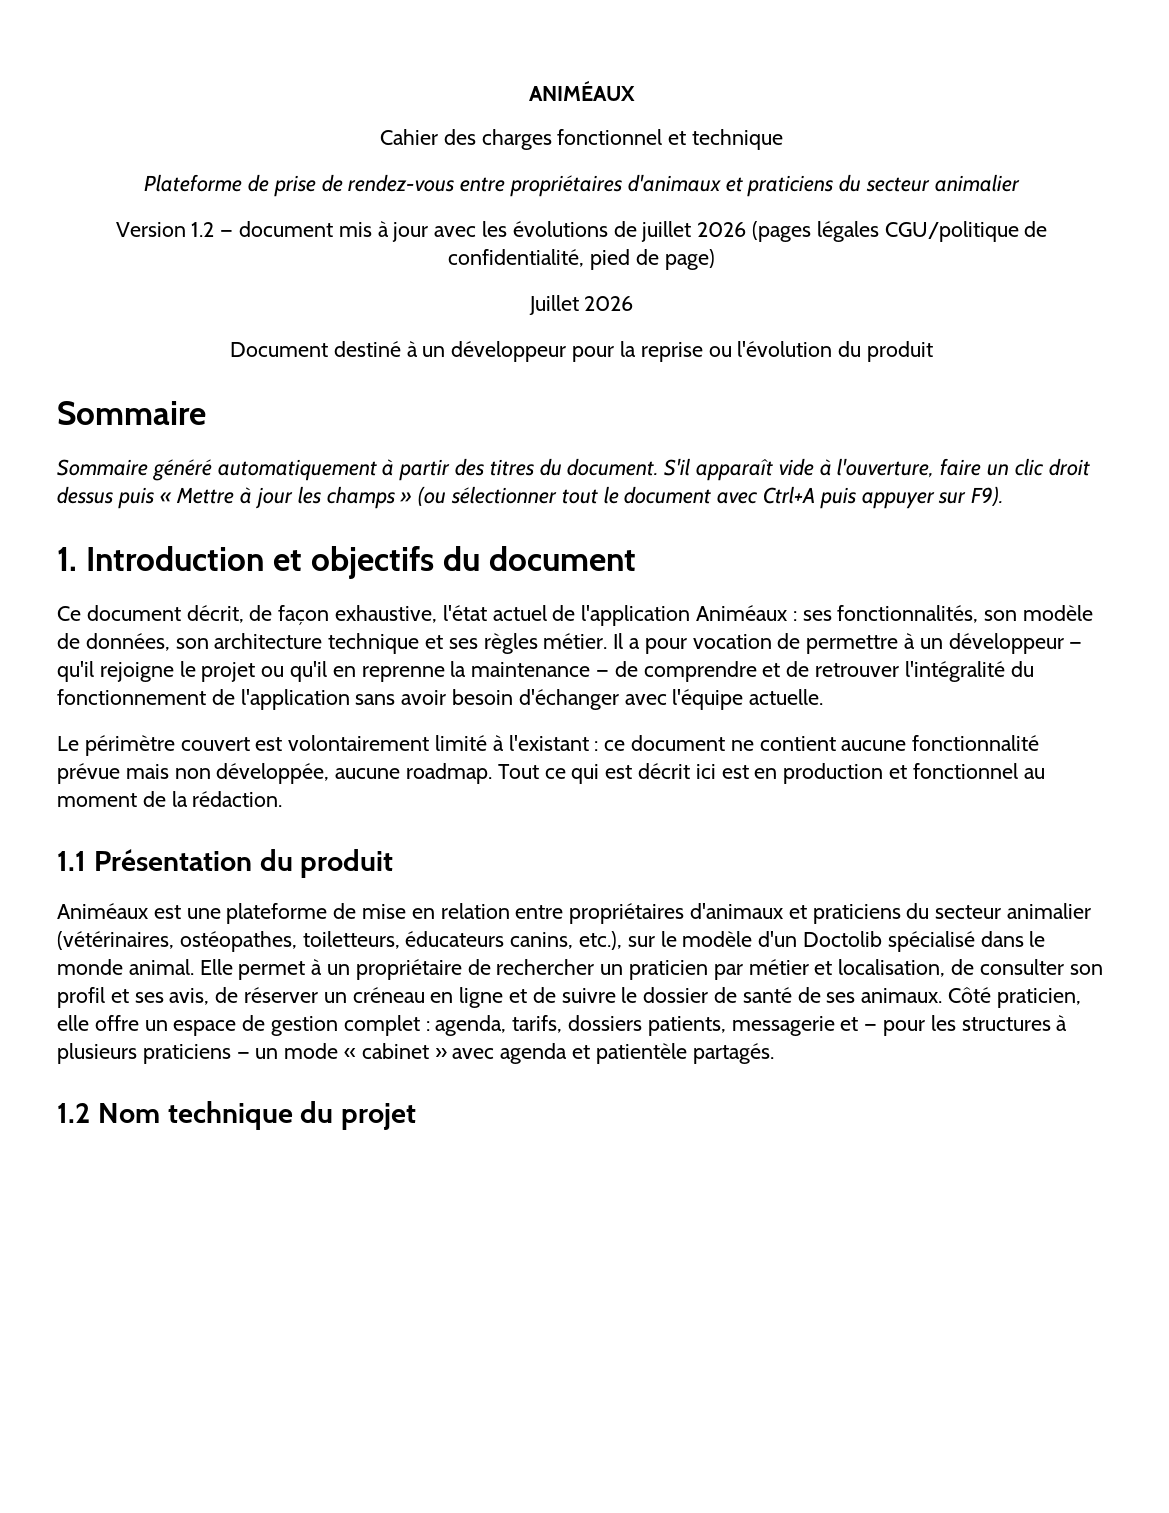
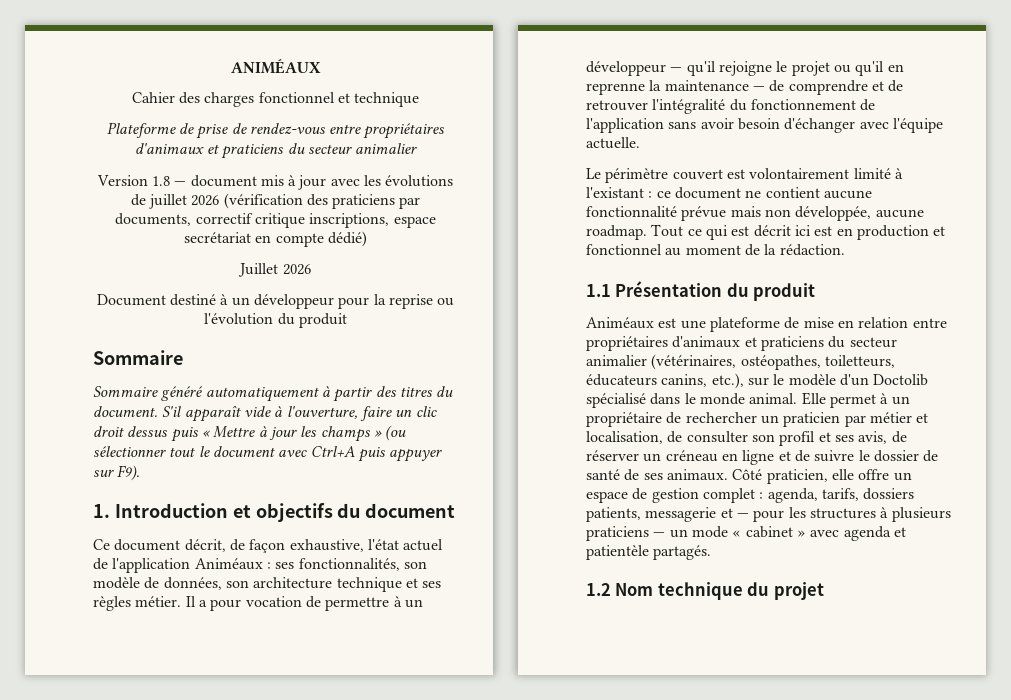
- Version 1.2 — document mis à jour avec les évolutions de juillet 2026 (pages légales CGU/politique de confidentialité, pied de page)
+ Version 1.8 — document mis à jour avec les évolutions de juillet 2026 (vérification des praticiens par documents, correctif critique inscriptions, espace secrétariat en compte dédié)

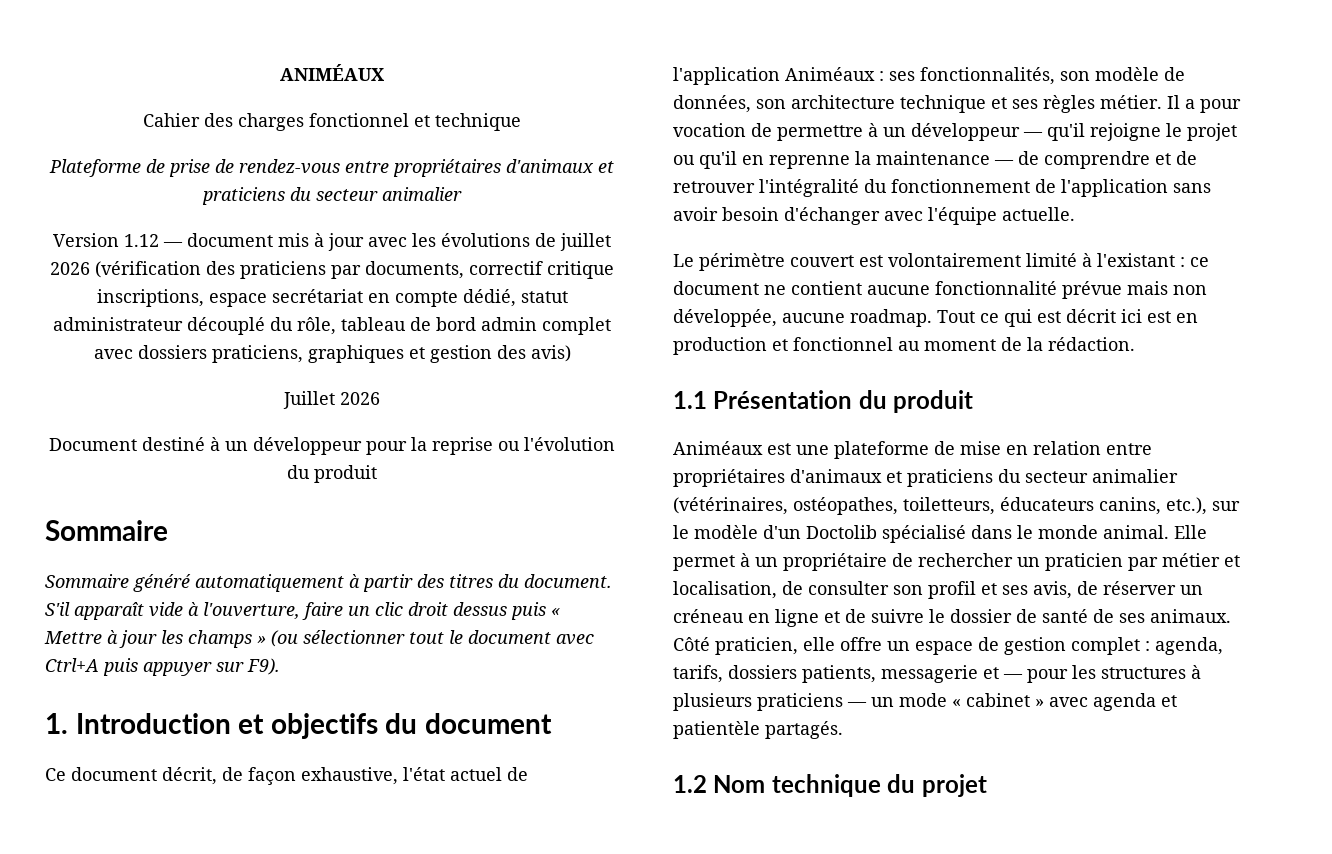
- Version 1.8 — document mis à jour avec les évolutions de juillet 2026 (vérification des praticiens par documents, correctif critique inscriptions, espace secrétariat en compte dédié)
+ Version 1.12 — document mis à jour avec les évolutions de juillet 2026 (vérification des praticiens par documents, correctif critique inscriptions, espace secrétariat en compte dédié, statut administrateur découplé du rôle, tableau de bord admin complet avec dossiers praticiens, graphiques et gestion des avis)

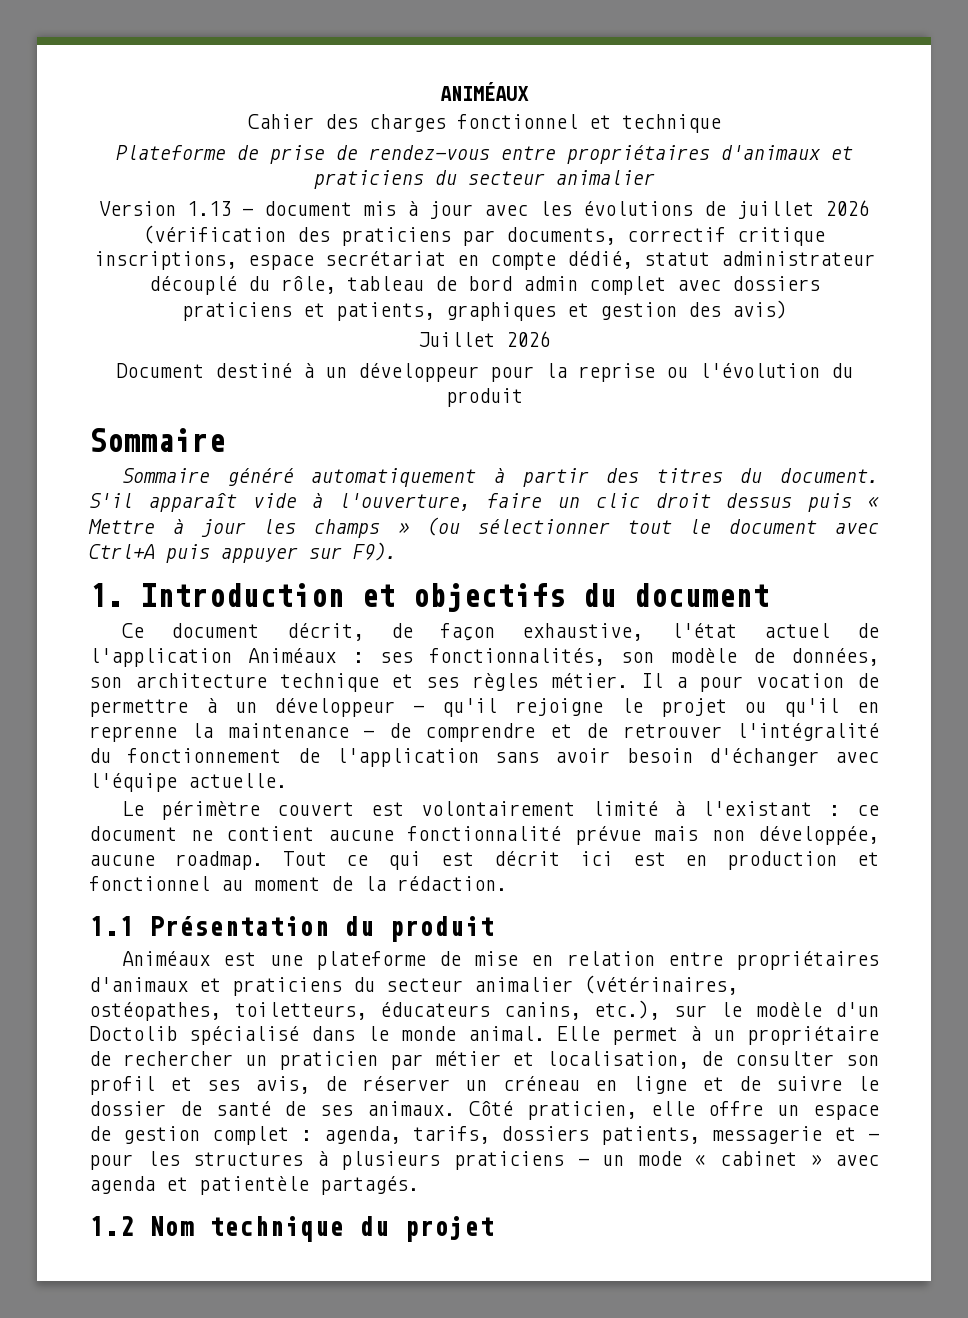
- Version 1.12 — document mis à jour avec les évolutions de juillet 2026 (vérification des praticiens par documents, correctif critique inscriptions, espace secrétariat en compte dédié, statut administrateur découplé du rôle, tableau de bord admin complet avec dossiers praticiens, graphiques et gestion des avis)
+ Version 1.13 — document mis à jour avec les évolutions de juillet 2026 (vérification des praticiens par documents, correctif critique inscriptions, espace secrétariat en compte dédié, statut administrateur découplé du rôle, tableau de bord admin complet avec dossiers praticiens et patients, graphiques et gestion des avis)

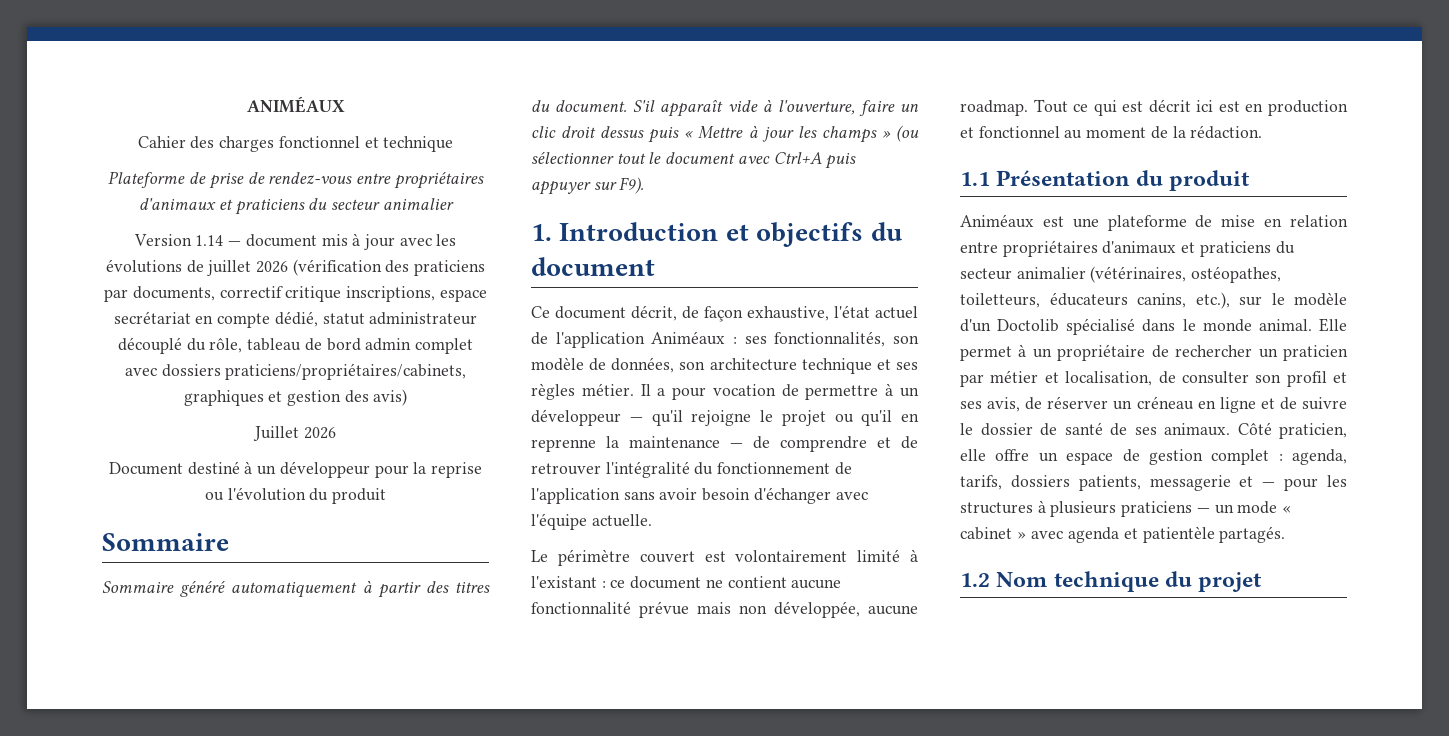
- Version 1.13 — document mis à jour avec les évolutions de juillet 2026 (vérification des praticiens par documents, correctif critique inscriptions, espace secrétariat en compte dédié, statut administrateur découplé du rôle, tableau de bord admin complet avec dossiers praticiens et patients, graphiques et gestion des avis)
+ Version 1.14 — document mis à jour avec les évolutions de juillet 2026 (vérification des praticiens par documents, correctif critique inscriptions, espace secrétariat en compte dédié, statut administrateur découplé du rôle, tableau de bord admin complet avec dossiers praticiens/propriétaires/cabinets, graphiques et gestion des avis)

